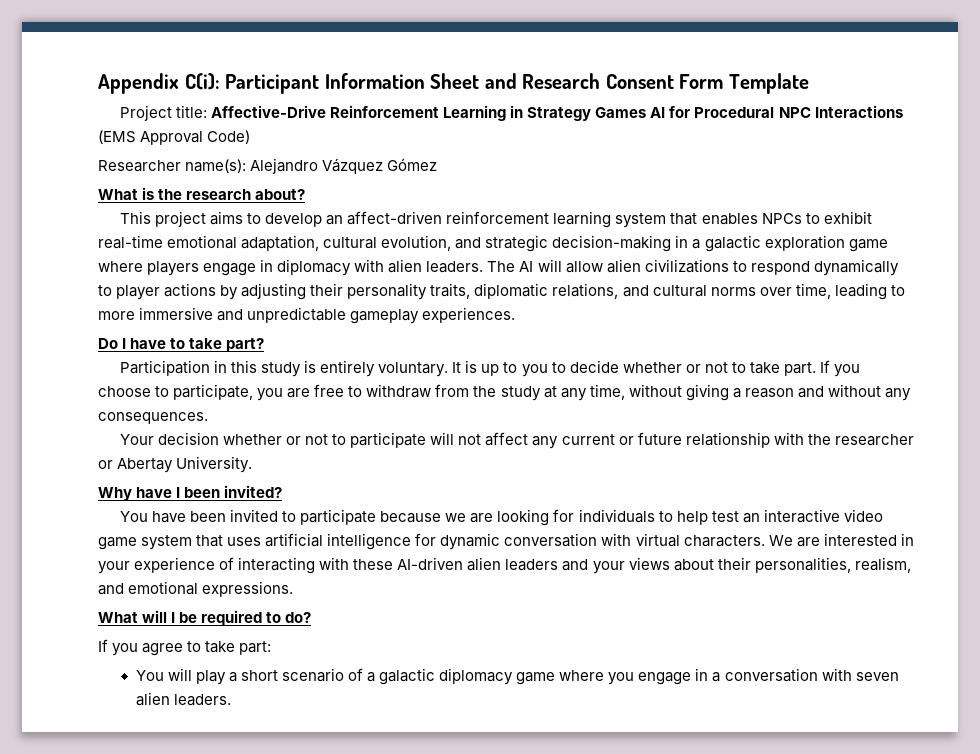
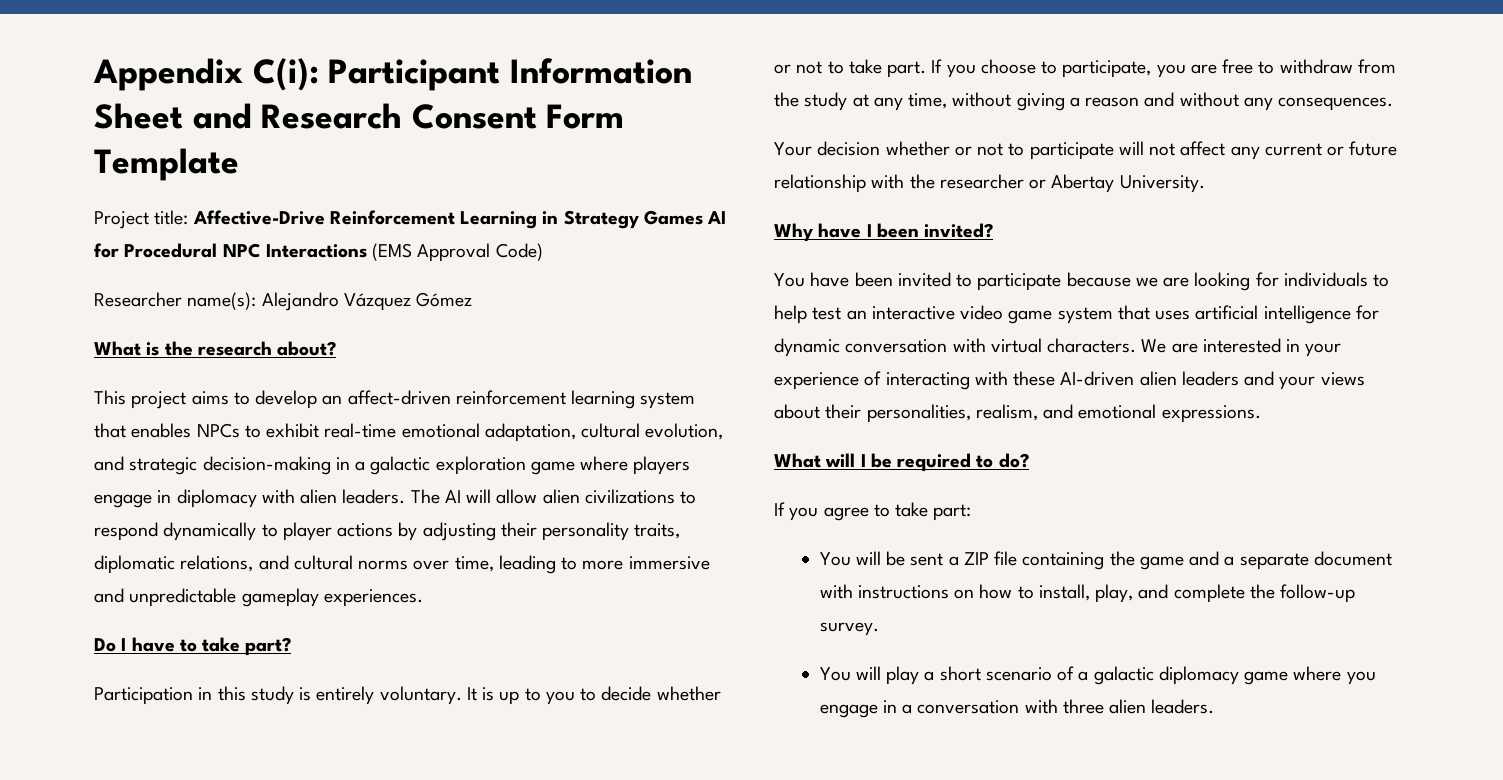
+ You will be sent a ZIP file containing the game and a separate document with instructions on how to install, play, and complete the follow-up survey.
- You will play a short scenario of a galactic diplomacy game where you engage in a conversation with seven alien leaders.
+ You will play a short scenario of a galactic diplomacy game where you engage in a conversation with three alien leaders.

